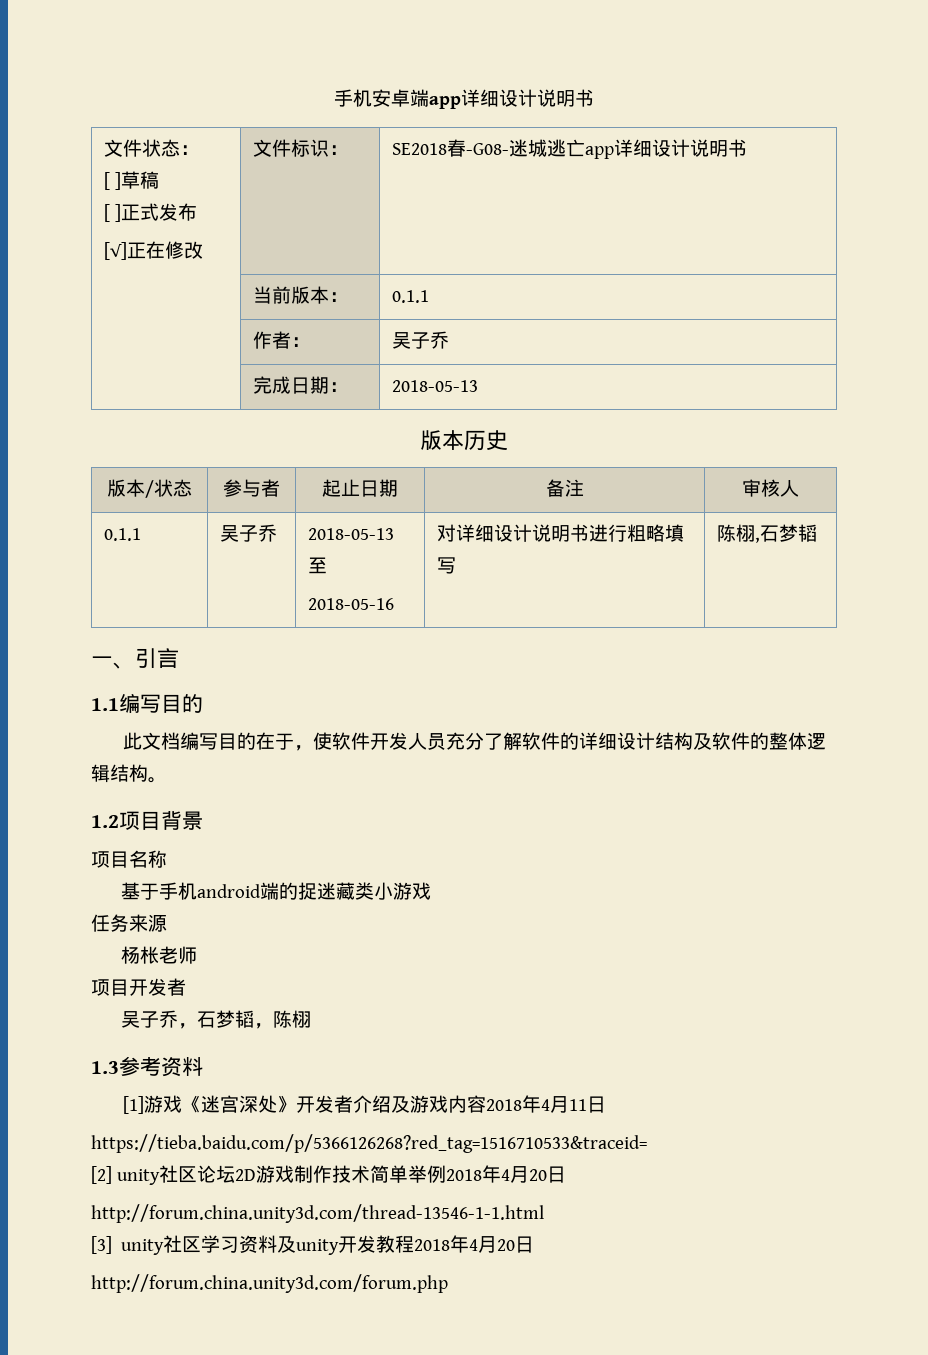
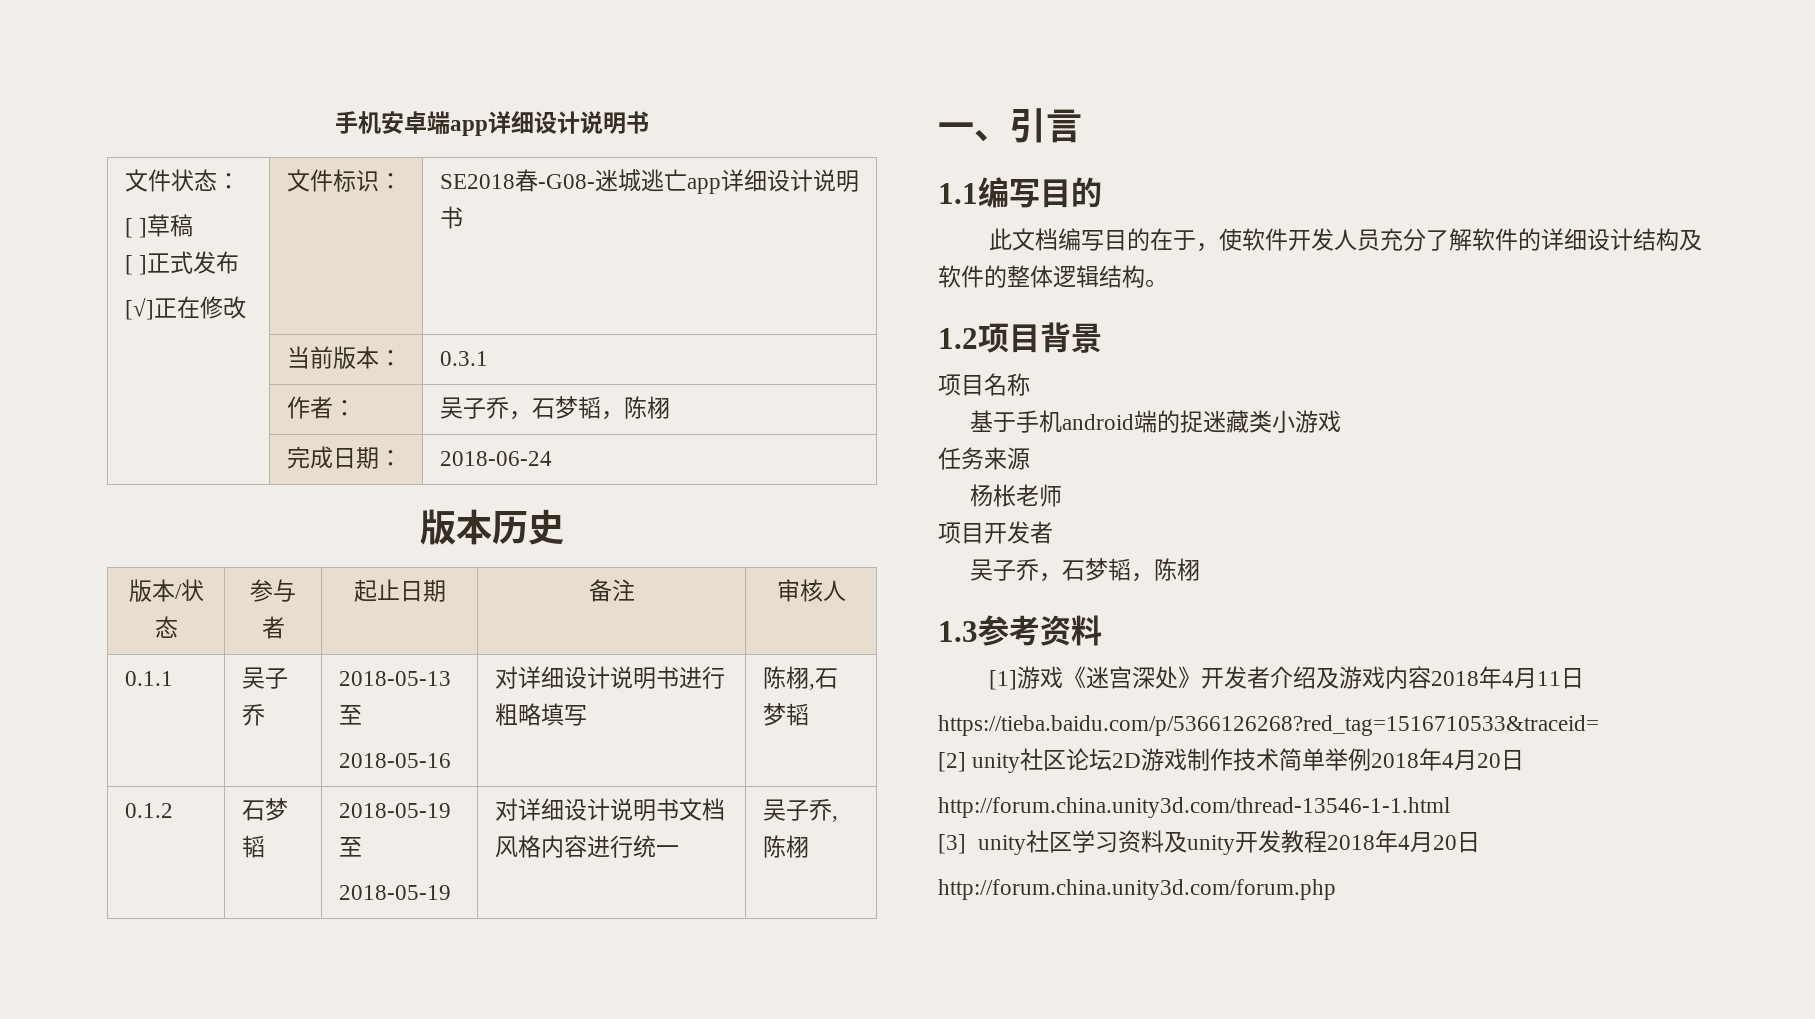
- | 当前版本： | 0.1.1
+ | 当前版本： | 0.3.1
- | 作者： | 吴子乔
+ | 作者： | 吴子乔，石梦韬，陈栩
- | 完成日期： | 2018-05-13
+ | 完成日期： | 2018-06-24
+ 0.1.2 | 石梦韬 | 2018-05-19至
+ 2018-05-19 | 对详细设计说明书文档风格内容进行统一 | 吴子乔,陈栩

